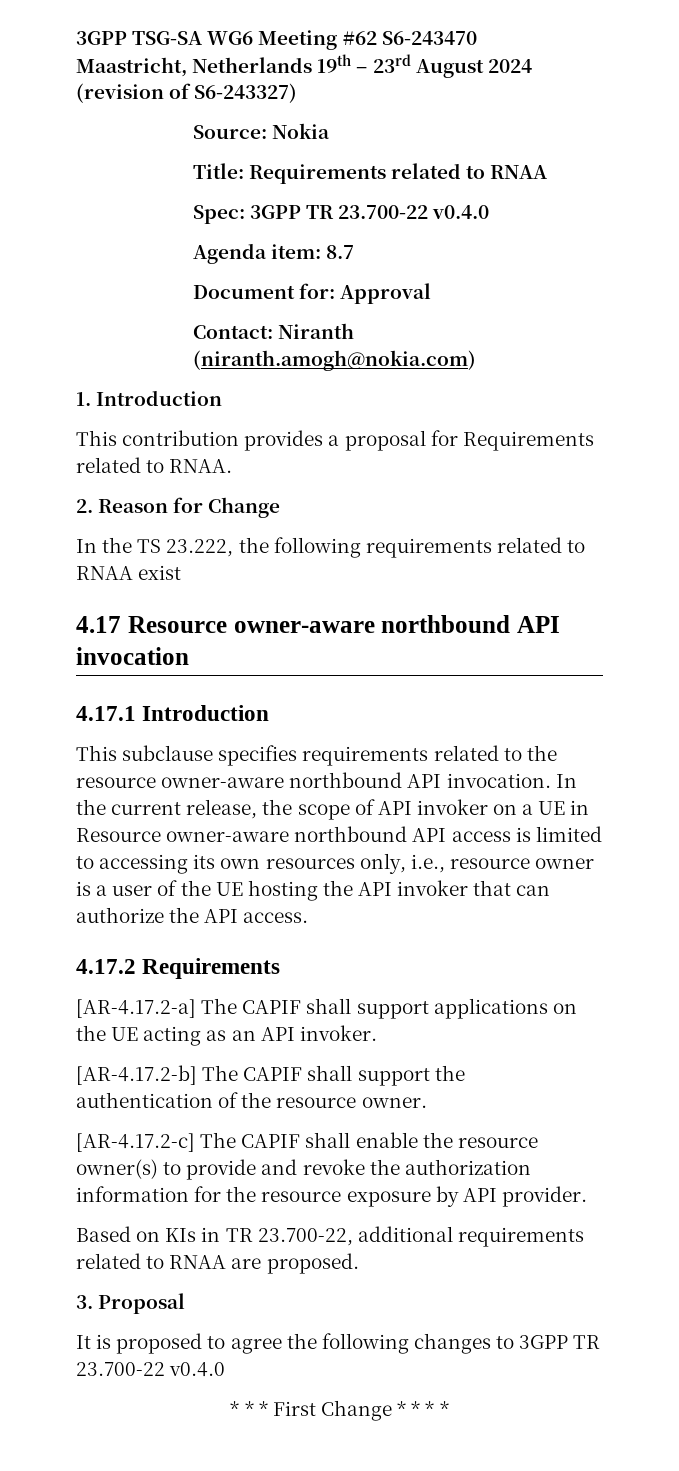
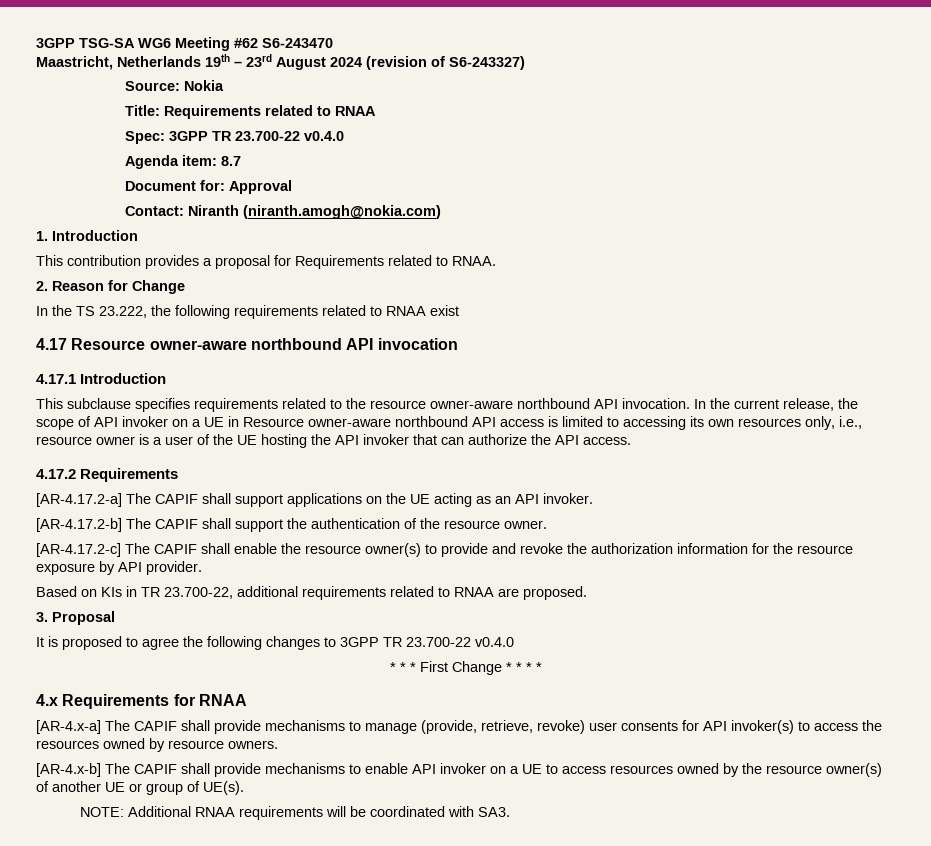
+ 4.x Requirements for RNAA
+ [AR-4.x-a] The CAPIF shall provide mechanisms to manage (provide, retrieve, revoke) user consents for API invoker(s) to access the resources owned by resource owners.
+ [AR-4.x-b] The CAPIF shall provide mechanisms to enable API invoker on a UE to access resources owned by the resource owner(s) of another UE or group of UE(s).
+ NOTE: Additional RNAA requirements will be coordinated with SA3.

